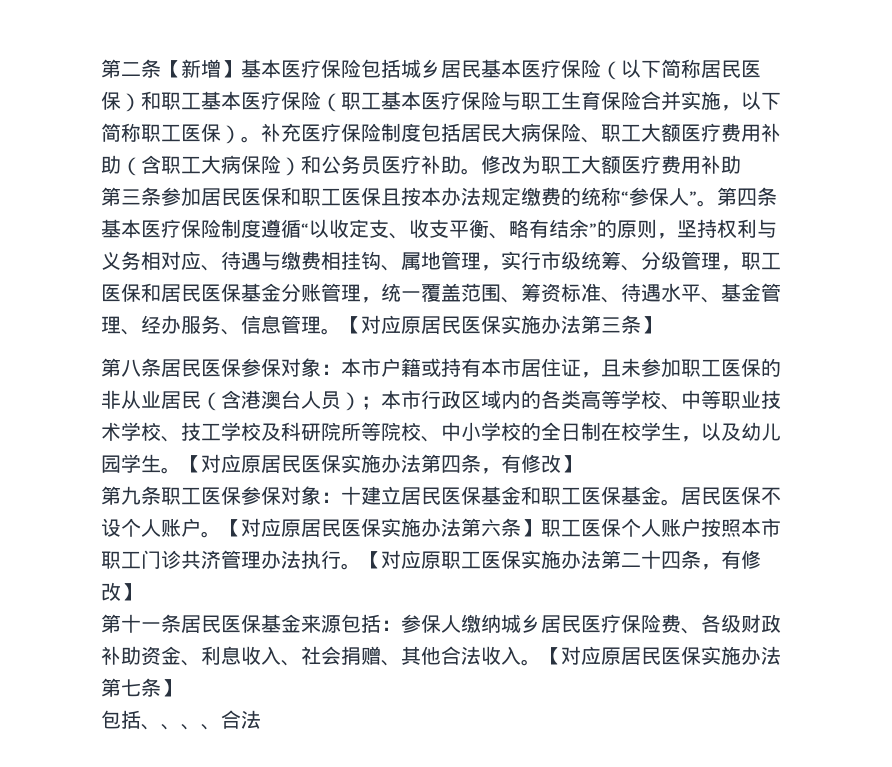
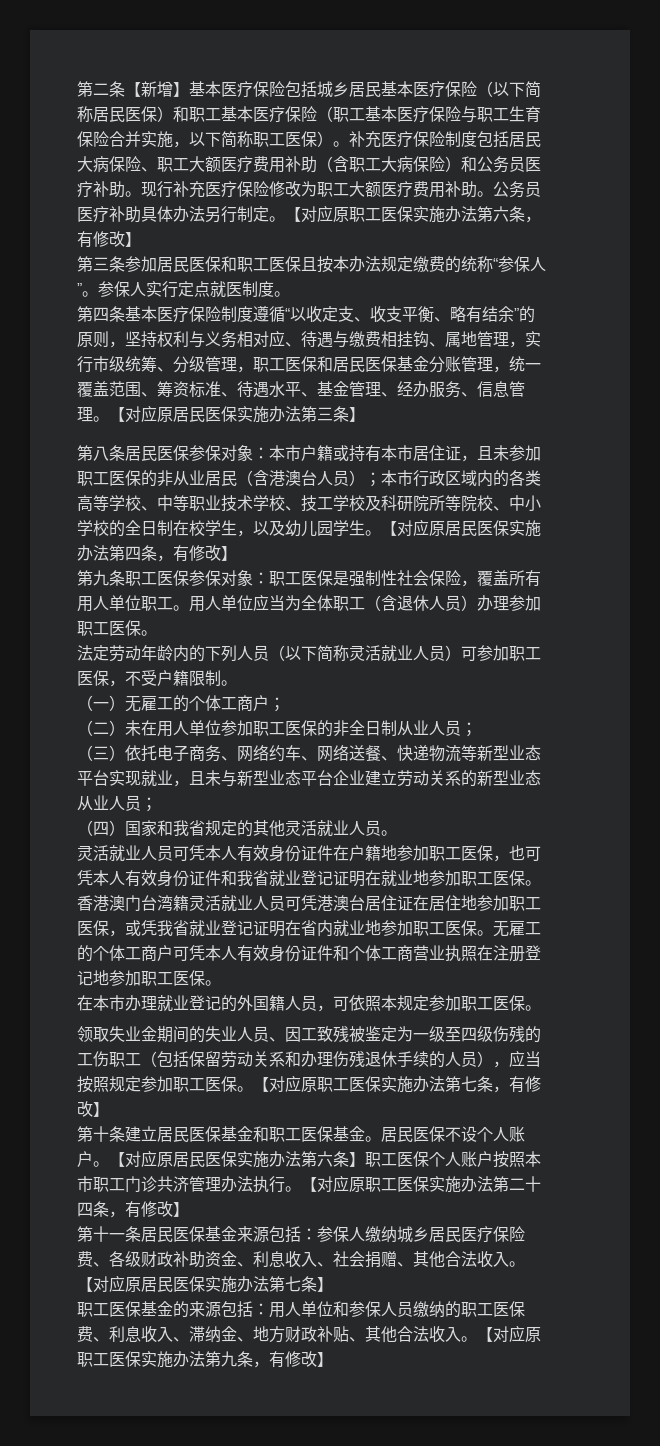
- 修改为职工大额医疗费用补助
+ 现行补充医疗保险修改为职工大额医疗费用补助。公务员医疗补助具体办法另行制定。【对应原职工医保实施办法第六条，有修改】
- 第三条参加居民医保和职工医保且按本办法规定缴费的统称“参保人”。第四条基本医疗保险制度遵循“以收定支、收支平衡、略有结余”的原则，坚持权利与义务相对应、待遇与缴费相挂钩、属地管理，实行市级统筹、分级管理，职工医保和居民医保基金分账管理，统一覆盖范围、筹资标准、待遇水平、基金管理、经办服务、信息管理。
+ 第三条参加居民医保和职工医保且按本办法规定缴费的统称“参保人”。参保人实行定点就医制度。
+ 第四条基本医疗保险制度遵循“以收定支、收支平衡、略有结余”的原则，坚持权利与义务相对应、待遇与缴费相挂钩、属地管理，实行市级统筹、分级管理，职工医保和居民医保基金分账管理，统一覆盖范围、筹资标准、待遇水平、基金管理、经办服务、信息管理。
- 第九条职工医保参保对象：十建立居民医保基金和职工医保基金。
+ 第九条职工医保参保对象：职工医保是强制性社会保险，覆盖所有用人单位职工。用人单位应当为全体职工（含退休人员）办理参加职工医保。
+ 法定劳动年龄内的下列人员（以下简称灵活就业人员）可参加职工医保，不受户籍限制。
+ （一）无雇工的个体工商户；
+ （二）未在用人单位参加职工医保的非全日制从业人员；
+ （三）依托电子商务、网络约车、网络送餐、快递物流等新型业态平台实现就业，且未与新型业态平台企业建立劳动关系的新型业态从业人员；
+ （四）国家和我省规定的其他灵活就业人员。
+ 灵活就业人员可凭本人有效身份证件在户籍地参加职工医保，也可凭本人有效身份证件和我省就业登记证明在就业地参加职工医保。香港澳门台湾籍灵活就业人员可凭港澳台居住证在居住地参加职工医保，或凭我省就业登记证明在省内就业地参加职工医保。无雇工的个体工商户可凭本人有效身份证件和个体工商营业执照在注册登记地参加职工医保。
+ 在本市办理就业登记的外国籍人员，可依照本规定参加职工医保。
+ 领取失业金期间的失业人员、因工致残被鉴定为一级至四级伤残的工伤职工（包括保留劳动关系和办理伤残退休手续的人员），应当按照规定参加职工医保。【对应原职工医保实施办法第七条，有修改】
+ 第十条建立居民医保基金和职工医保基金。
- 包括、、、、合法
+ 职工医保基金的来源包括：用人单位和参保人员缴纳的职工医保费、利息收入、滞纳金、地方财政补贴、其他合法收入。【对应原职工医保实施办法第九条，有修改】

